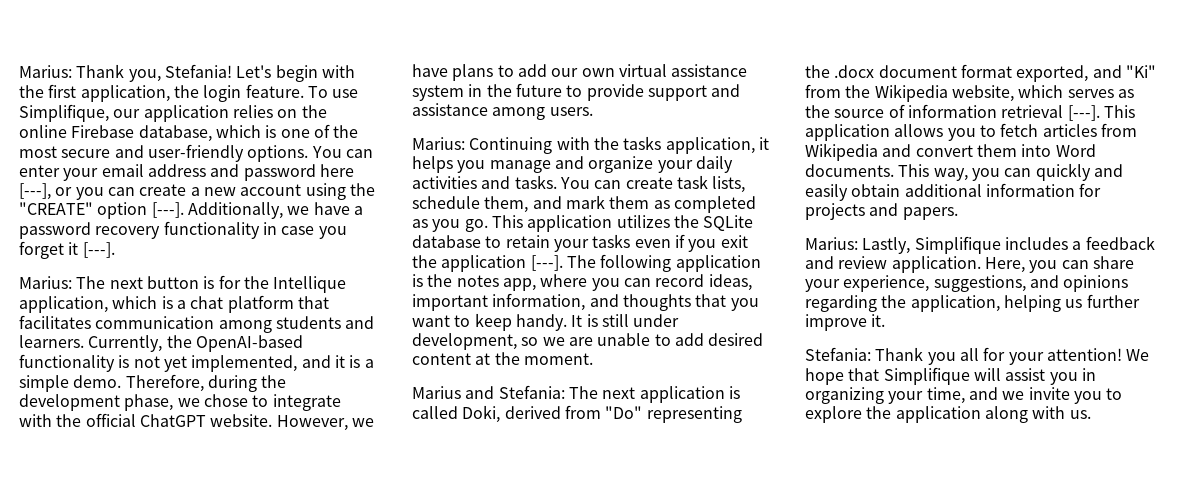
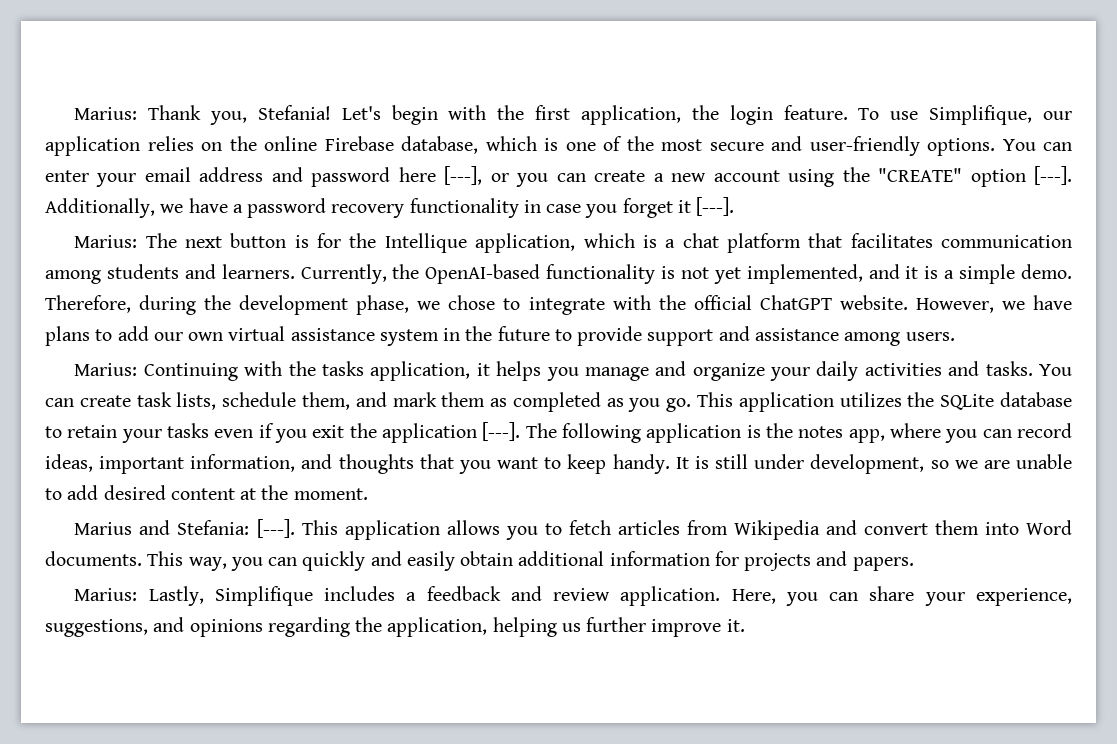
- Marius and Stefania: The next application is called Doki, derived from "Do" representing the .docx document format exported, and "Ki" from the Wikipedia website, which serves as the source of information retrieval [---].
+ Marius and Stefania: [---].
- Stefania: Thank you all for your attention! We hope that Simplifique will assist you in organizing your time, and we invite you to explore the application along with us.

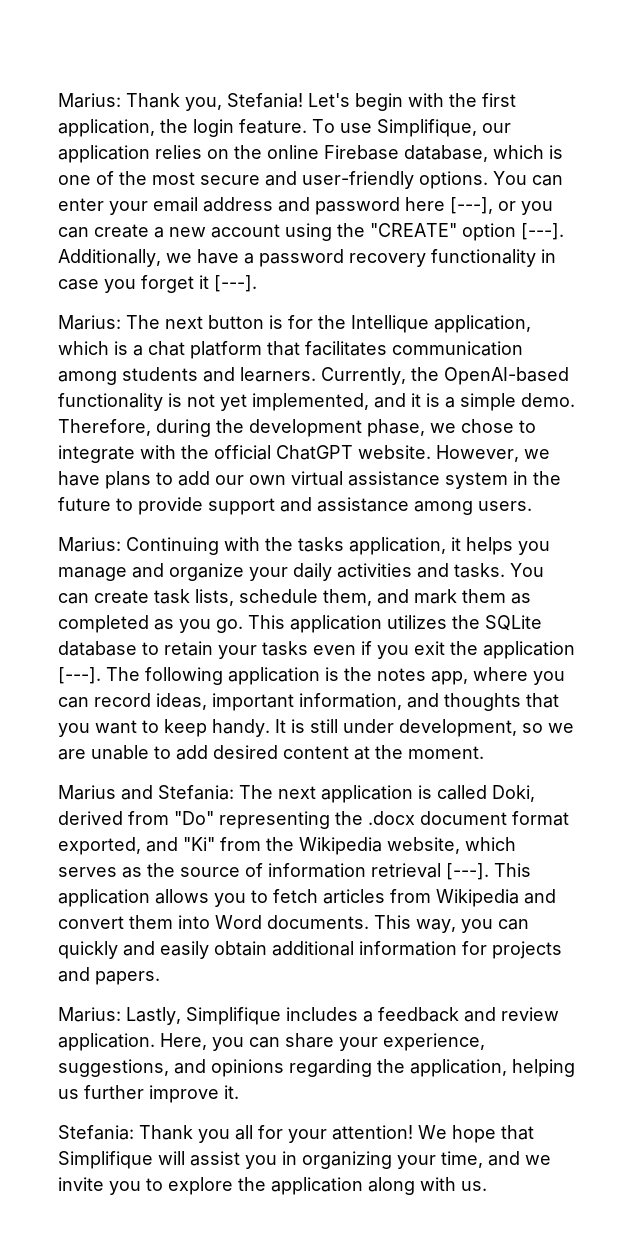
- Marius and Stefania: [---].
+ Marius and Stefania: The next application is called Doki, derived from "Do" representing the .docx document format exported, and "Ki" from the Wikipedia website, which serves as the source of information retrieval [---].
+ Stefania: Thank you all for your attention! We hope that Simplifique will assist you in organizing your time, and we invite you to explore the application along with us.

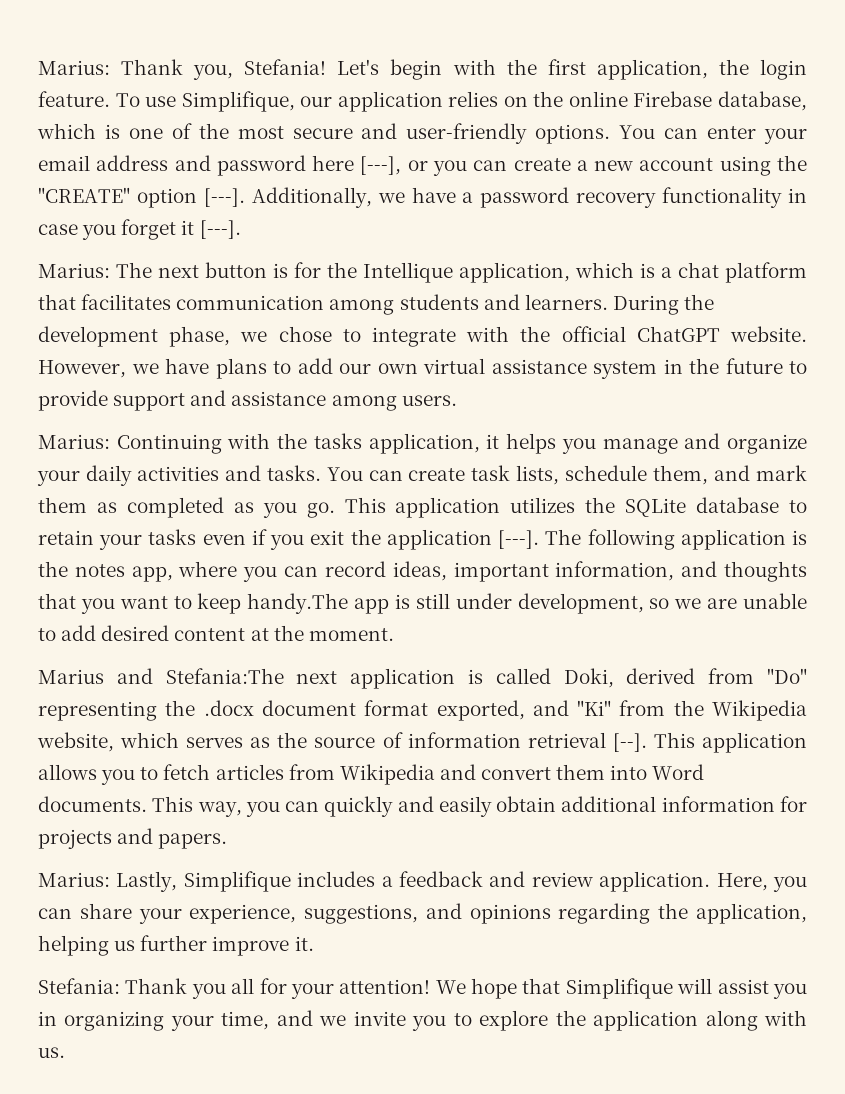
- Currently, the OpenAI-based functionality is not yet implemented, and it is a simple demo. Therefore, during the development phase, we chose to integrate with the official ChatGPT website.
+ During the development phase, we chose to integrate with the official ChatGPT website.
- The following application is the notes app, where you can record ideas, important information, and thoughts that you want to keep handy. It is still under development, so we are unable to add desired content at the moment.
+ The following application is the notes app, where you can record ideas, important information, and thoughts that you want to keep handy.The app is still under development, so we are unable to add desired content at the moment.
- Marius and Stefania: The next application is called Doki, derived from "Do" representing the .docx document format exported, and "Ki" from the Wikipedia website, which serves as the source of information retrieval [---].
+ Marius and Stefania:The next application is called Doki, derived from "Do" representing the .docx document format exported, and "Ki" from the Wikipedia website, which serves as the source of information retrieval [--].

